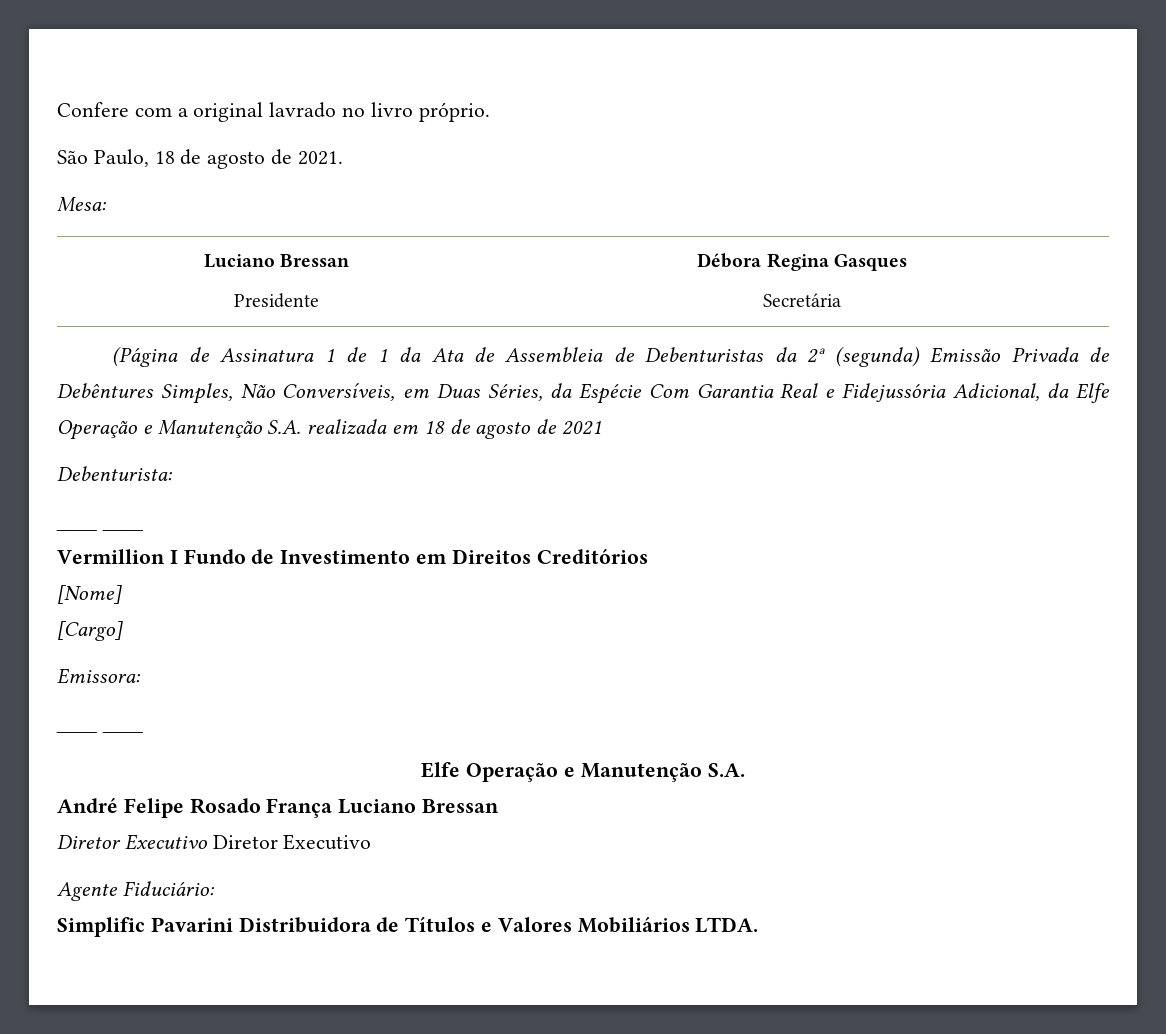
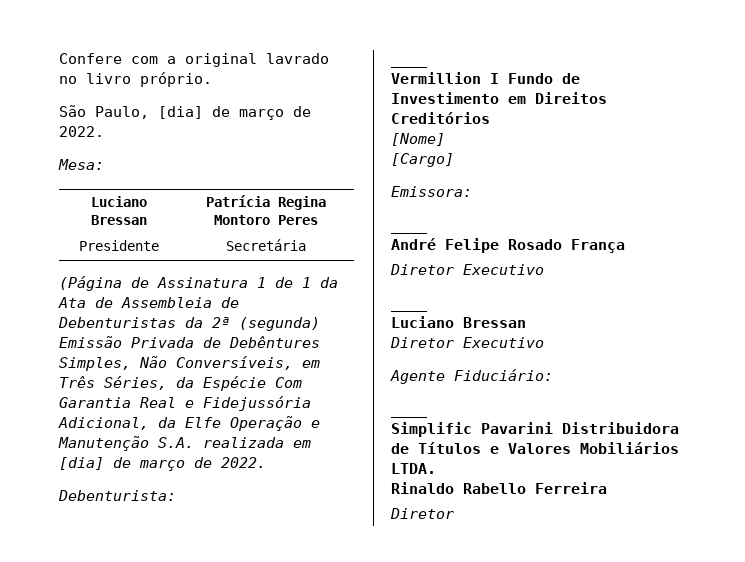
- São Paulo, 18 de agosto de 2021.
+ São Paulo, [dia] de março de 2022.
  Mesa:
  Luciano Bressan
- Presidente | Débora Regina Gasques
+ Presidente | Patrícia Regina Montoro Peres
- (Página de Assinatura 1 de 1 da Ata de Assembleia de Debenturistas da 2ª (segunda) Emissão Privada de Debêntures Simples, Não Conversíveis, em Duas Séries, da Espécie Com Garantia Real e Fidejussória Adicional, da Elfe Operação e Manutenção S.A. realizada em 18 de agosto de 2021
+ (Página de Assinatura 1 de 1 da Ata de Assembleia de Debenturistas da 2ª (segunda) Emissão Privada de Debêntures Simples, Não Conversíveis, em Três Séries, da Espécie Com Garantia Real e Fidejussória Adicional, da Elfe Operação e Manutenção S.A. realizada em [dia] de março de 2022.
  Debenturista:
- ____ ____
+ ____
  Emissora:
- ____ ____
- Elfe Operação e Manutenção S.A.
+ ____
- André Felipe Rosado França Luciano Bressan
- Diretor Executivo Diretor Executivo
+ André Felipe Rosado França
+ Diretor Executivo
+ ____
+ Luciano Bressan
+ Diretor Executivo
  Agente Fiduciário:
+ ____
+ Rinaldo Rabello Ferreira
+ Diretor

